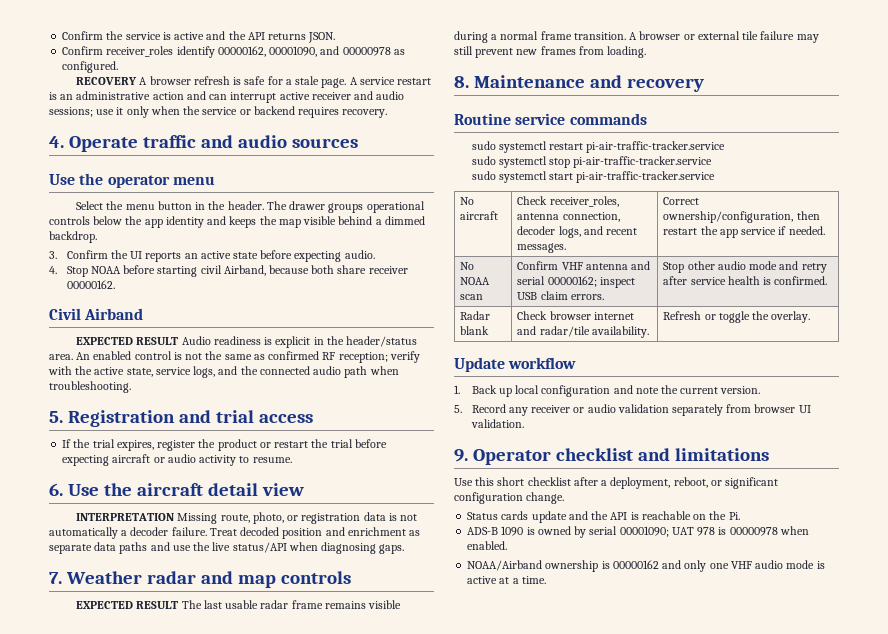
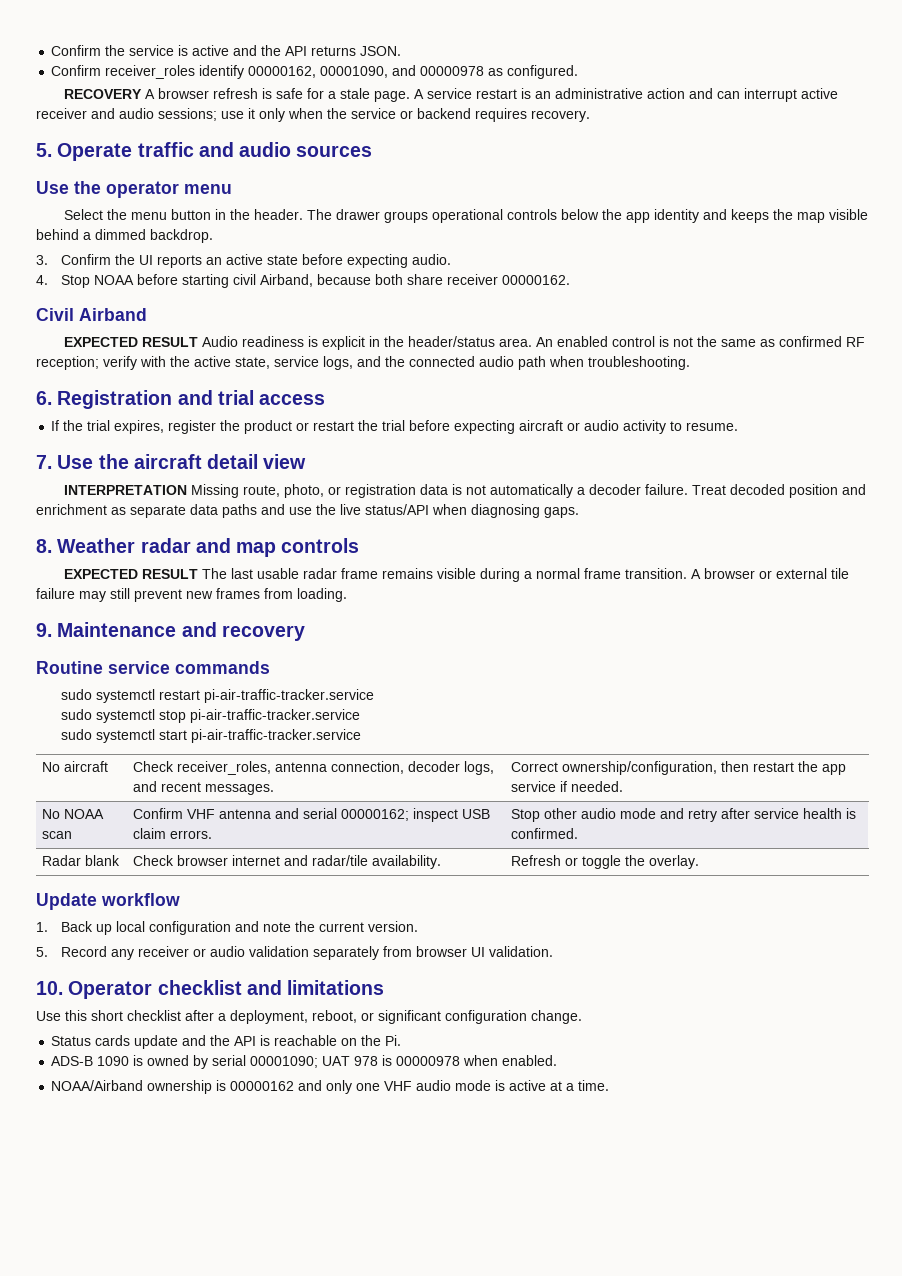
- 4. Operate traffic and audio sources
+ 5. Operate traffic and audio sources
- 5. Registration and trial access
+ 6. Registration and trial access
- 6. Use the aircraft detail view
+ 7. Use the aircraft detail view
- 7. Weather radar and map controls
+ 8. Weather radar and map controls
- 8. Maintenance and recovery
+ 9. Maintenance and recovery
- 9. Operator checklist and limitations
+ 10. Operator checklist and limitations

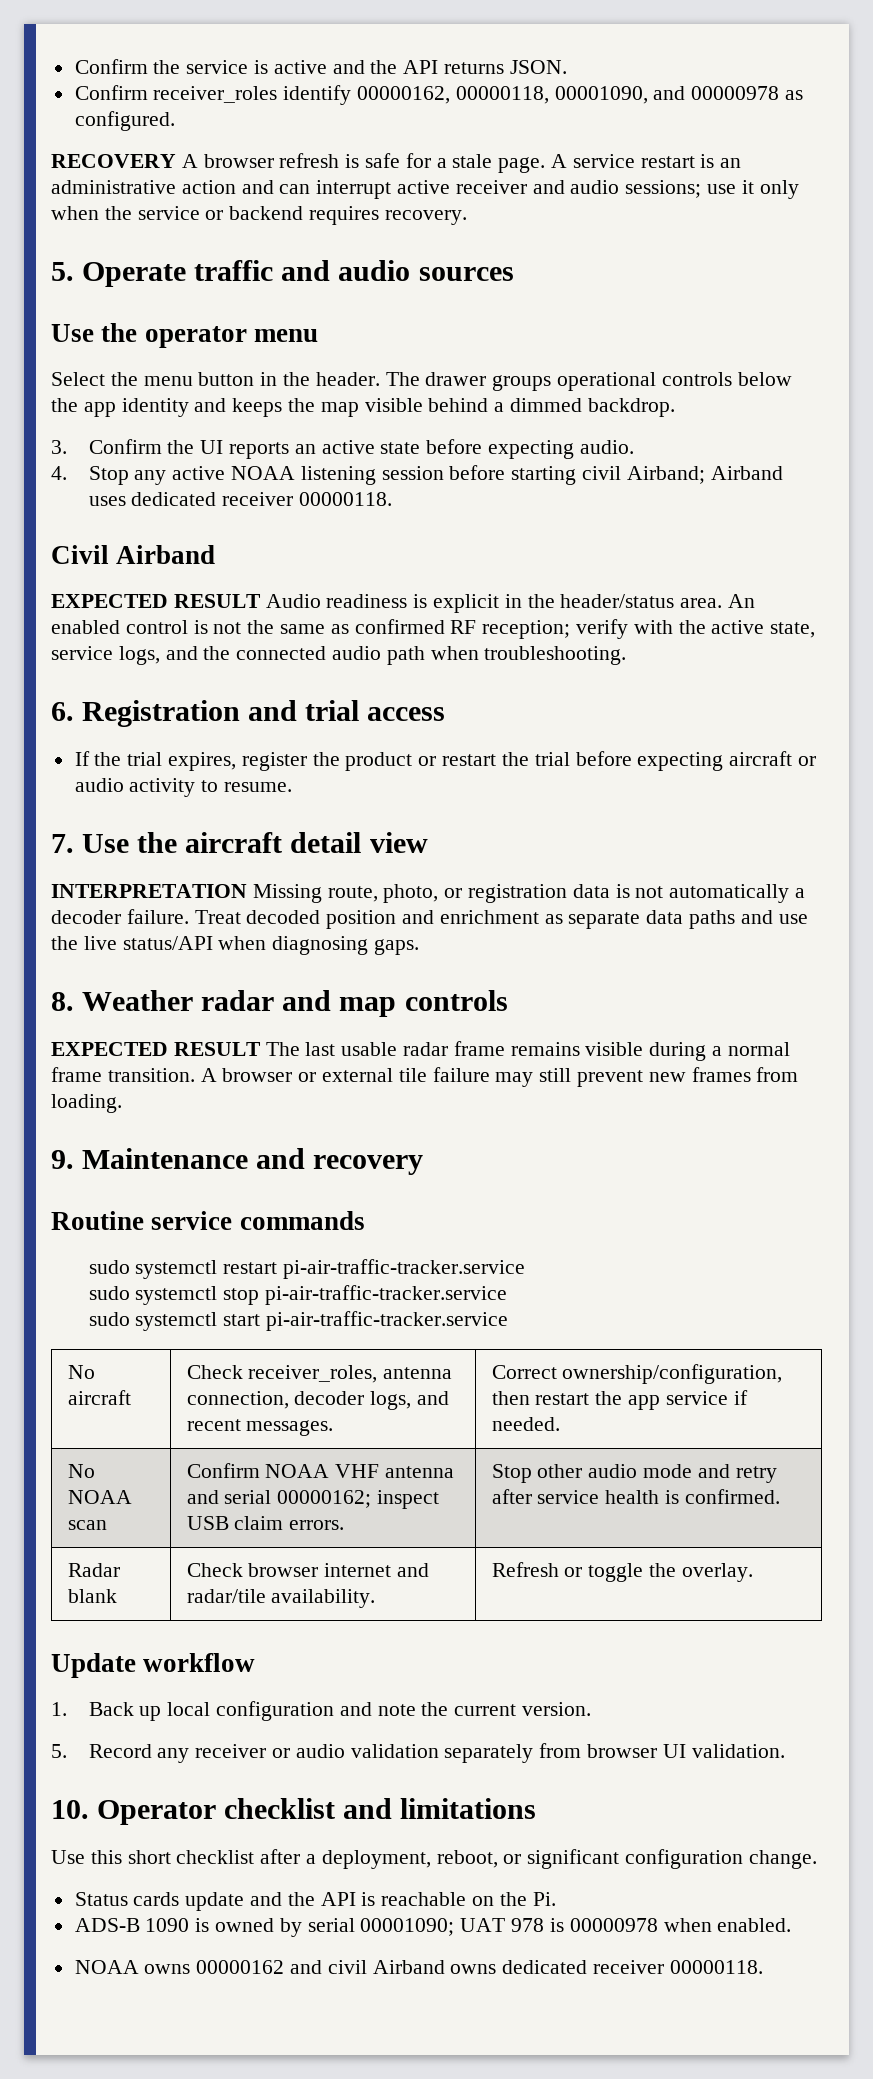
- Confirm receiver_roles identify 00000162, 00001090, and 00000978 as configured.
+ Confirm receiver_roles identify 00000162, 00000118, 00001090, and 00000978 as configured.
- 4. Stop NOAA before starting civil Airband, because both share receiver 00000162.
+ 4. Stop any active NOAA listening session before starting civil Airband; Airband uses dedicated receiver 00000118.
- No NOAA scan | Confirm VHF antenna and serial 00000162; inspect USB claim errors. | Stop other audio mode and retry after service health is confirmed.
+ No NOAA scan | Confirm NOAA VHF antenna and serial 00000162; inspect USB claim errors. | Stop other audio mode and retry after service health is confirmed.
- NOAA/Airband ownership is 00000162 and only one VHF audio mode is active at a time.
+ NOAA owns 00000162 and civil Airband owns dedicated receiver 00000118.

